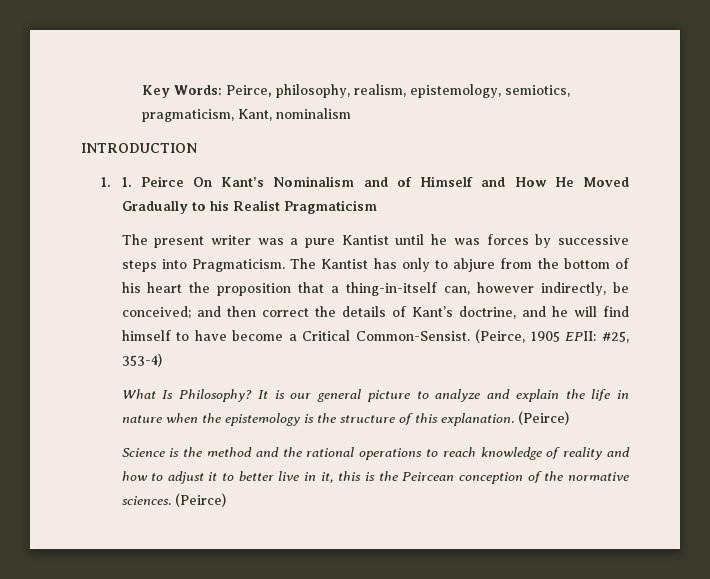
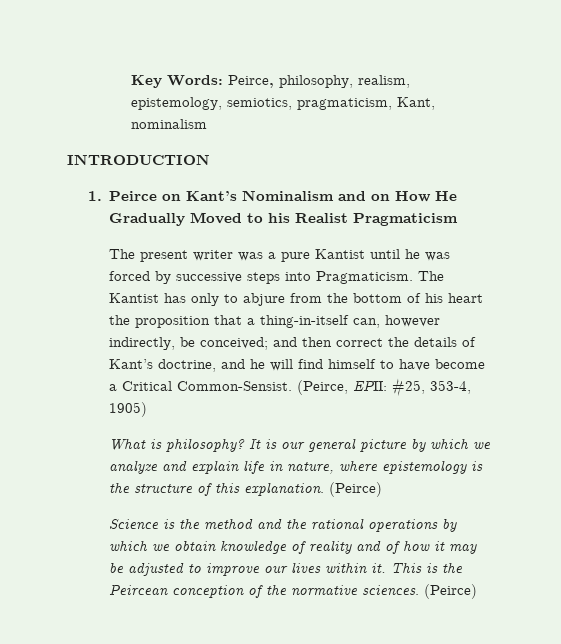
- 1. 1. Peirce On Kant’s Nominalism and of Himself and How He Moved Gradually to his Realist Pragmaticism
+ 1. Peirce on Kant’s Nominalism and on How He Gradually Moved to his Realist Pragmaticism
- The present writer was a pure Kantist until he was forces by successive steps into Pragmaticism.
+ The present writer was a pure Kantist until he was forced by successive steps into Pragmaticism.
- (Peirce, 1905 EPII: #25, 353-4)
+ (Peirce, EPII: #25, 353-4, 1905)
- What Is Philosophy?
+ What is philosophy?
- It is our general picture to analyze and explain the life in nature when the epistemology is the structure of this explanation.
+ It is our general picture by which we analyze and explain life in nature, where epistemology is the structure of this explanation.
- Science is the method and the rational operations to reach knowledge of reality and how to adjust it to better live in it, this is the Peircean conception of the normative sciences.
+ Science is the method and the rational operations by which we obtain knowledge of reality and of how it may be adjusted to improve our lives within it. This is the Peircean conception of the normative sciences.

